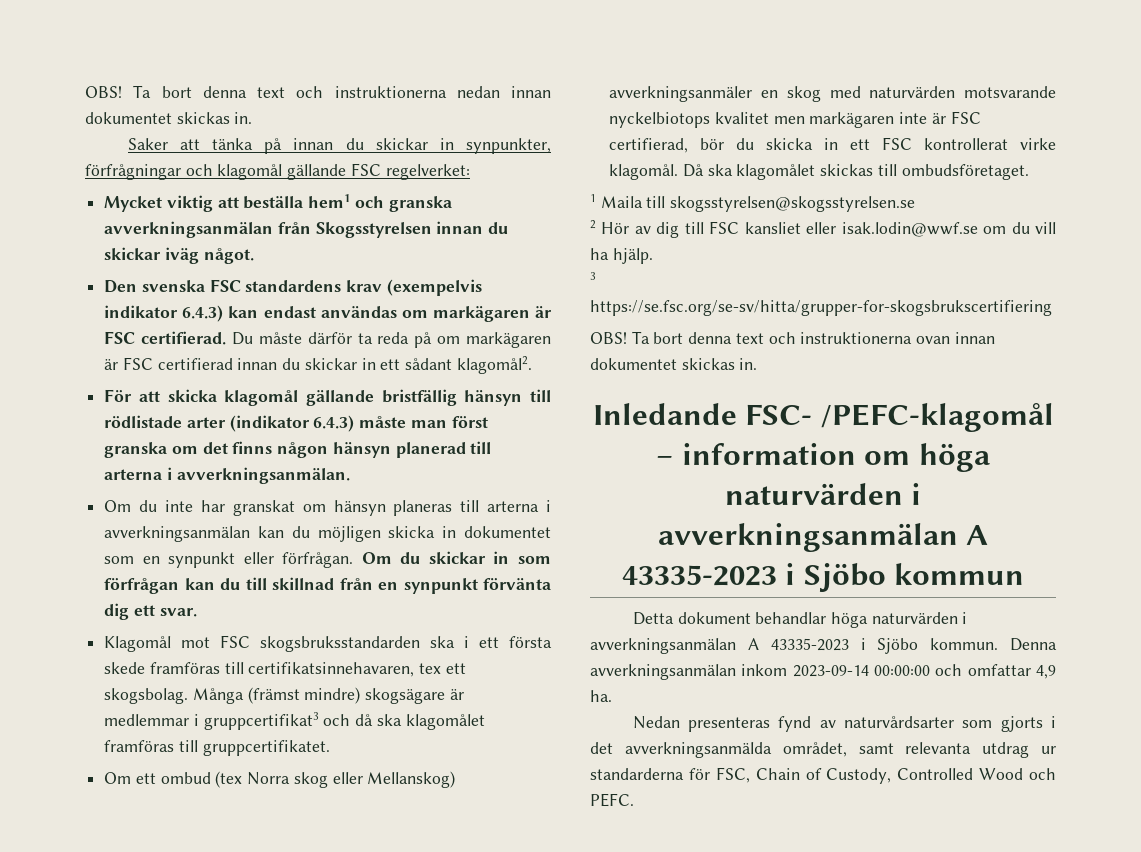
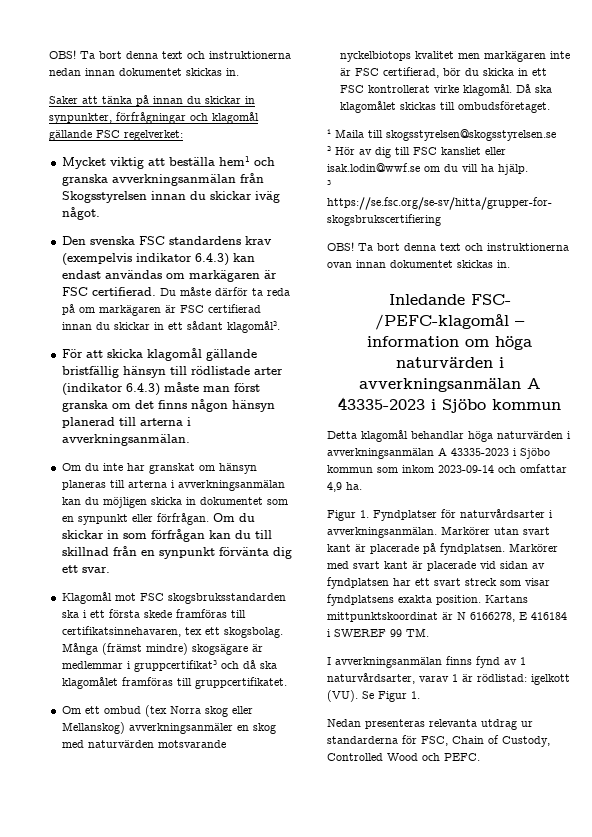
- Detta dokument behandlar höga naturvärden i avverkningsanmälan A 43335-2023 i Sjöbo kommun. Denna avverkningsanmälan inkom 2023-09-14 00:00:00 och omfattar 4,9 ha.
+ Detta klagomål behandlar höga naturvärden i avverkningsanmälan A 43335-2023 i Sjöbo kommun som inkom 2023-09-14 och omfattar 4,9 ha.
- Nedan presenteras fynd av naturvårdsarter som gjorts i det avverkningsanmälda området, samt relevanta utdrag ur standarderna för FSC, Chain of Custody, Controlled Wood och PEFC.
+ Figur 1. Fyndplatser för naturvårdsarter i avverkningsanmälan. Markörer utan svart kant är placerade på fyndplatsen. Markörer med svart kant är placerade vid sidan av fyndplatsen har ett svart streck som visar fyndplatsens exakta position. Kartans mittpunktskoordinat är N 6166278, E 416184 i SWEREF 99 TM.
+ I avverkningsanmälan finns fynd av 1 naturvårdsarter, varav 1 är rödlistad: igelkott (VU). Se Figur 1.
+ Nedan presenteras relevanta utdrag ur standarderna för FSC, Chain of Custody, Controlled Wood och PEFC.

